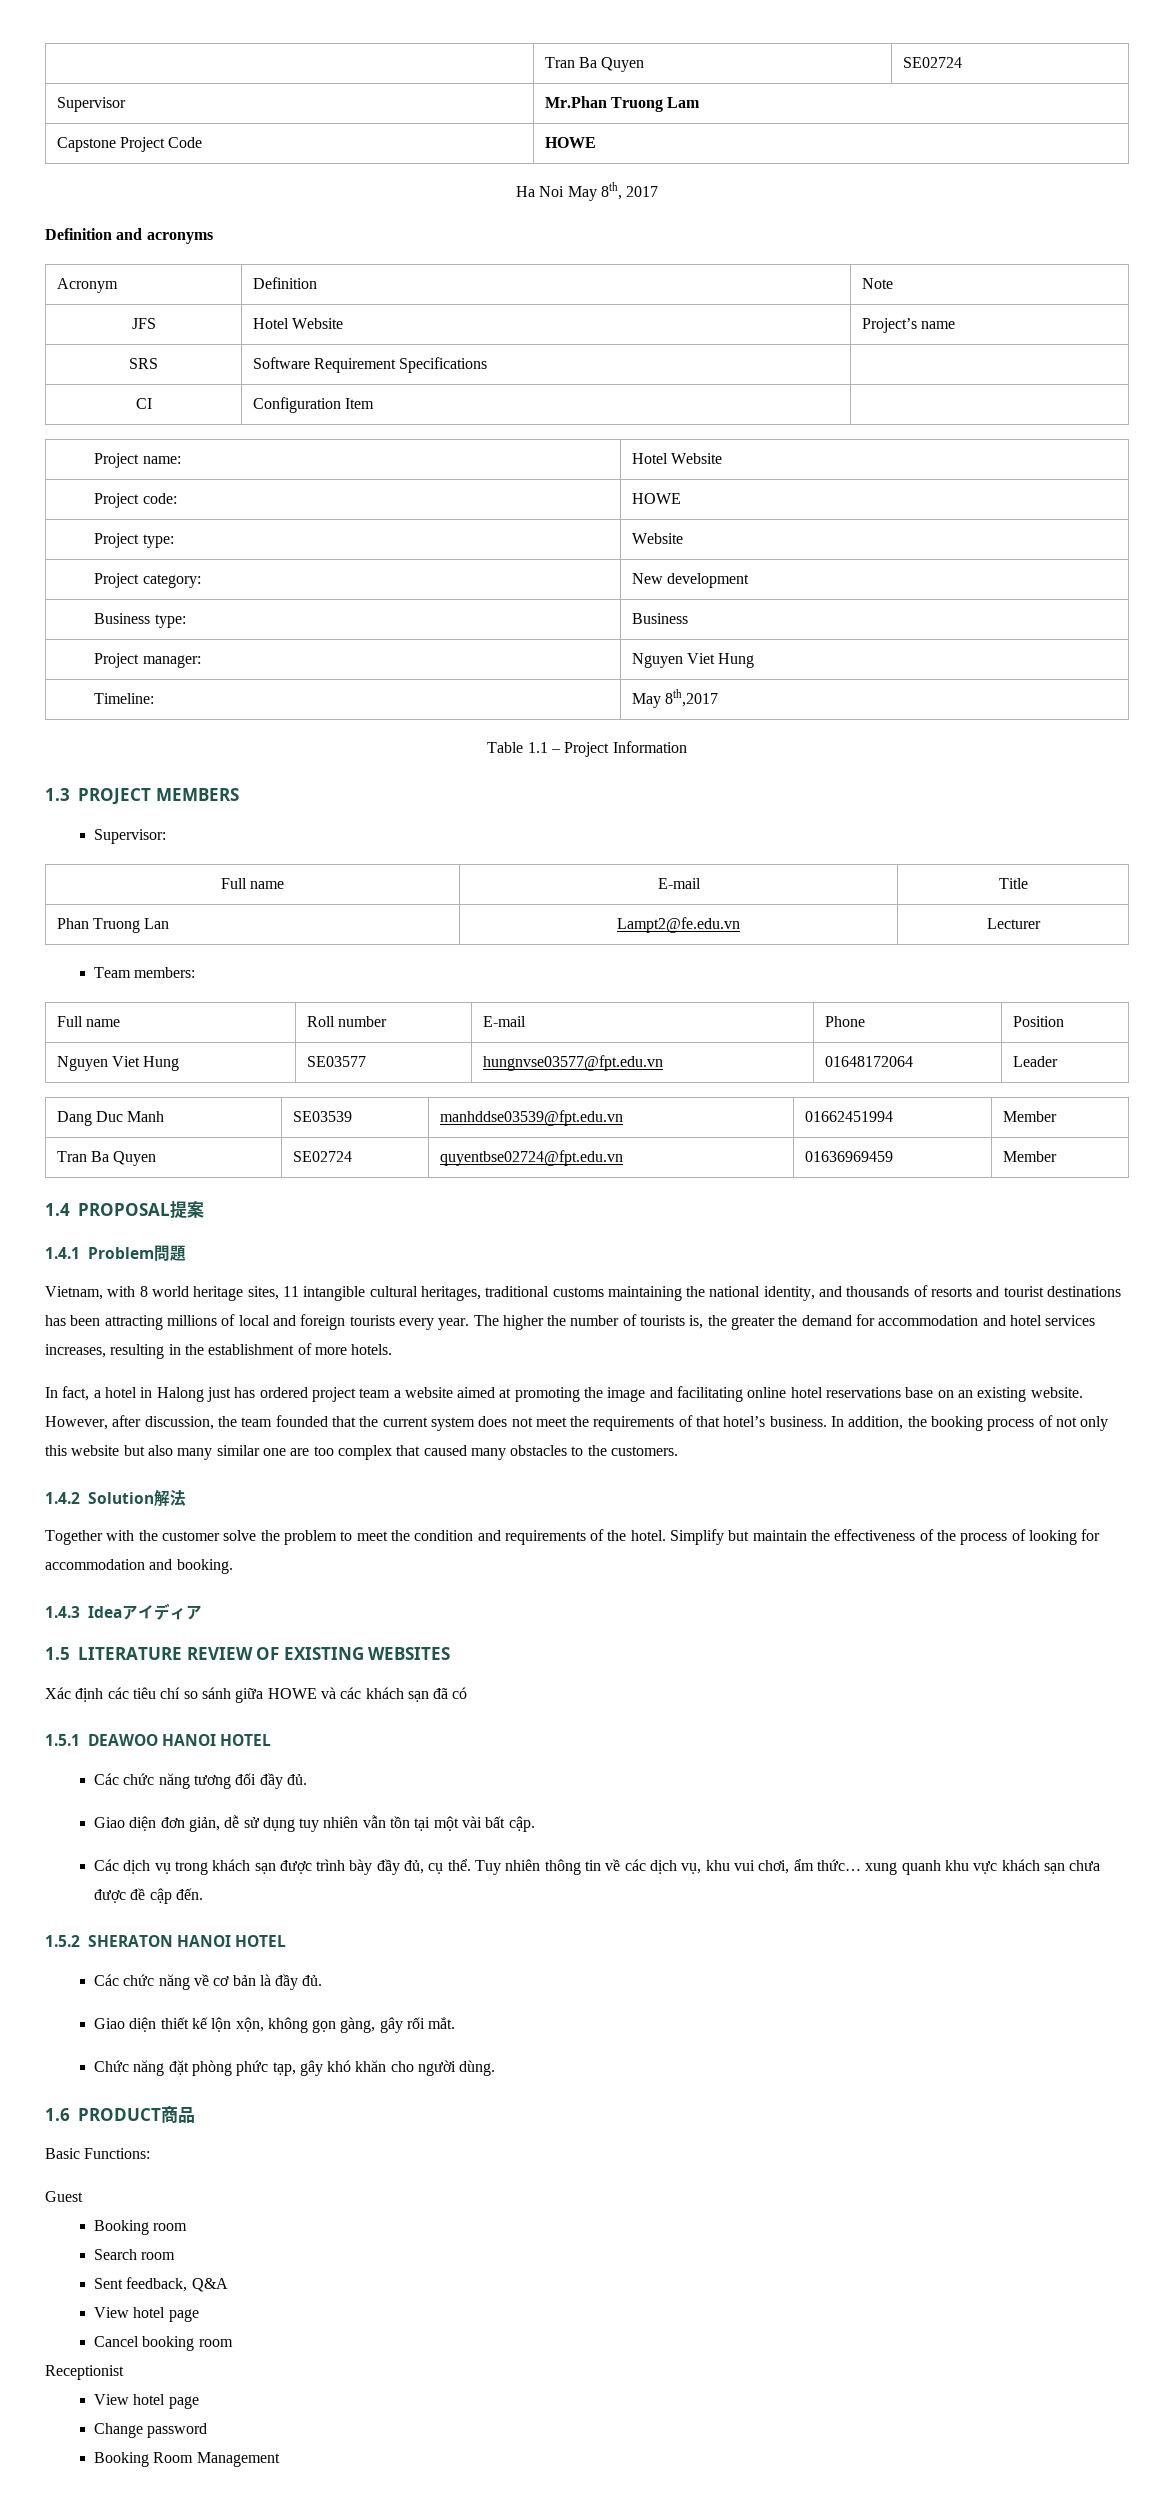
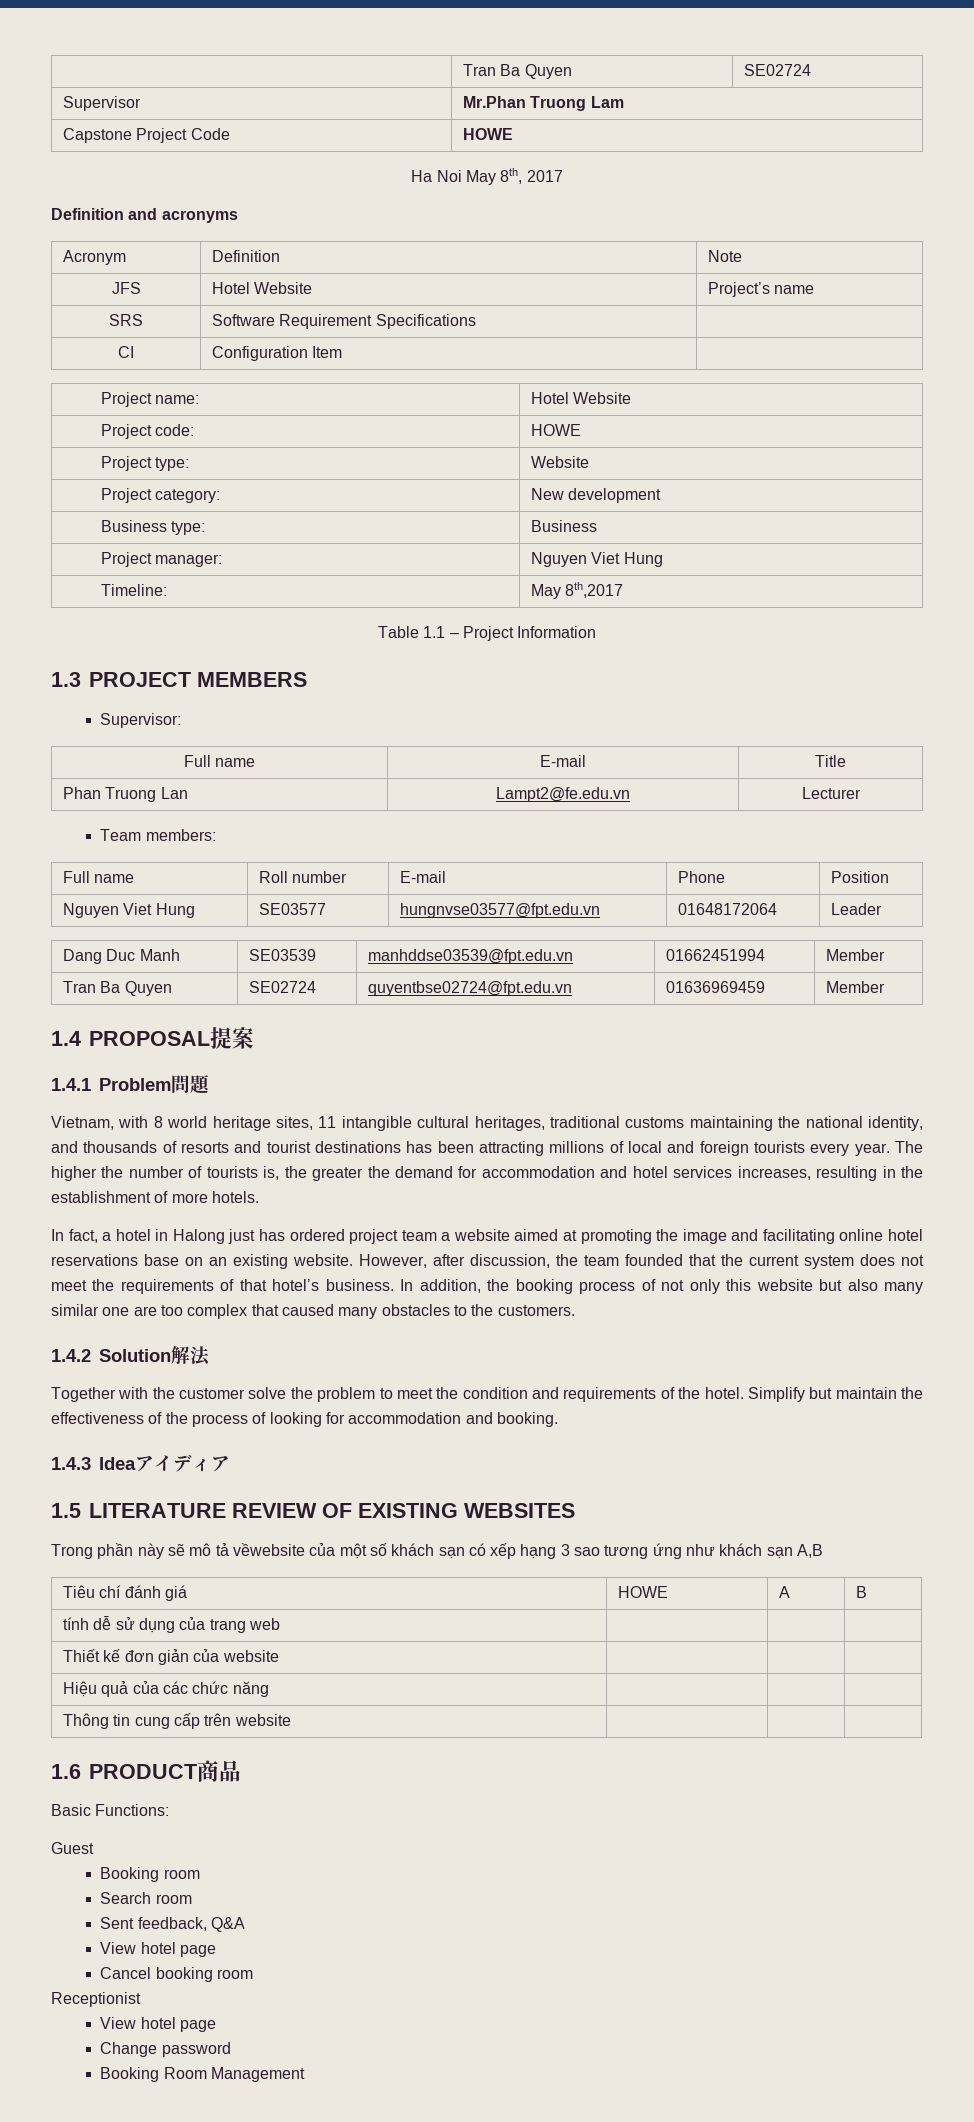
- Xác định các tiêu chí so sánh giữa HOWE và các khách sạn đã có
- 1.5.1 DEAWOO HANOI HOTEL
- Các chức năng tương đối đầy đủ.
- Giao diện đơn giản, dễ sử dụng tuy nhiên vẫn tồn tại một vài bất cập.
- Các dịch vụ trong khách sạn được trình bày đầy đủ, cụ thể. Tuy nhiên thông tin về các dịch vụ, khu vui chơi, ẩm thức… xung quanh khu vực khách sạn chưa được đề cập đến.
- 1.5.2 SHERATON HANOI HOTEL
- Các chức năng về cơ bản là đầy đủ.
- Giao diện thiết kế lộn xộn, không gọn gàng, gây rối mắt.
- Chức năng đặt phòng phức tạp, gây khó khăn cho người dùng.
+ Trong phần này sẽ mô tả vềwebsite của một số khách sạn có xếp hạng 3 sao tương ứng như khách sạn A,B
+ Tiêu chí đánh giá | HOWE | A | B
+ tính dễ sử dụng của trang web | | |
+ Thiết kế đơn giản của website | | |
+ Hiệu quả của các chức năng | | |
+ Thông tin cung cấp trên website | | |

